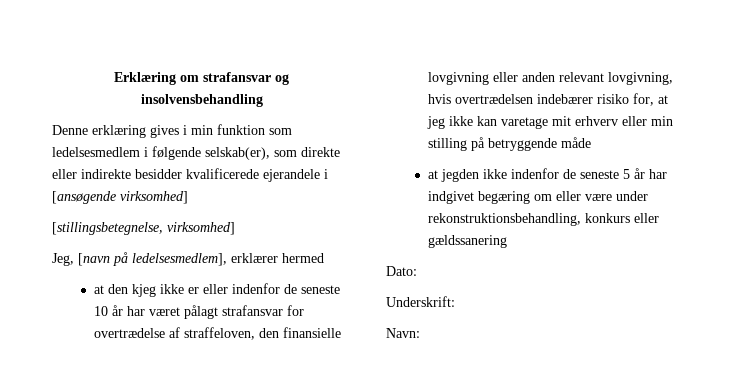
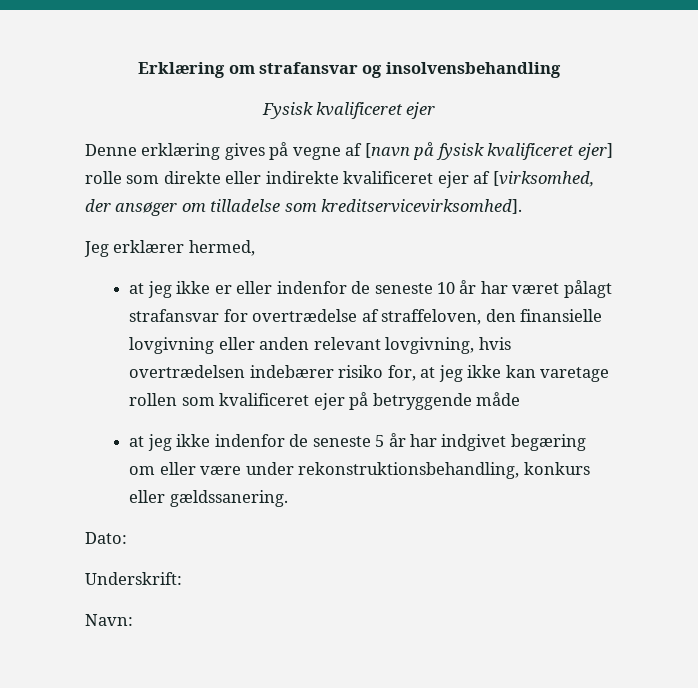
+ Fysisk kvalificeret ejer
- Denne erklæring gives i min funktion som ledelsesmedlem i følgende selskab(er), som direkte eller indirekte besidder kvalificerede ejerandele i [ansøgende virksomhed]
- [stillingsbetegnelse, virksomhed]
- Jeg, [navn på ledelsesmedlem], erklærer hermed
- at den kjeg ikke er eller indenfor de seneste 10 år har været pålagt strafansvar for overtrædelse af straffeloven, den finansielle lovgivning eller anden relevant lovgivning, hvis overtrædelsen indebærer risiko for, at jeg ikke kan varetage mit erhverv eller min stilling på betryggende måde
+ Denne erklæring gives på vegne af [navn på fysisk kvalificeret ejer] rolle som direkte eller indirekte kvalificeret ejer af [virksomhed, der ansøger om tilladelse som kreditservicevirksomhed].
+ Jeg erklærer hermed,
+ at jeg ikke er eller indenfor de seneste 10 år har været pålagt strafansvar for overtrædelse af straffeloven, den finansielle lovgivning eller anden relevant lovgivning, hvis overtrædelsen indebærer risiko for, at jeg ikke kan varetage rollen som kvalificeret ejer på betryggende måde
- at jegden ikke indenfor de seneste 5 år har indgivet begæring om eller være under rekonstruktionsbehandling, konkurs eller gældssanering
+ at jeg ikke indenfor de seneste 5 år har indgivet begæring om eller være under rekonstruktionsbehandling, konkurs eller gældssanering.

